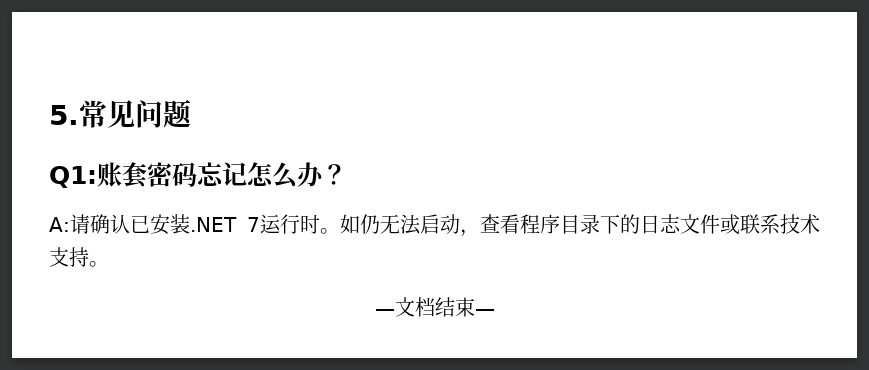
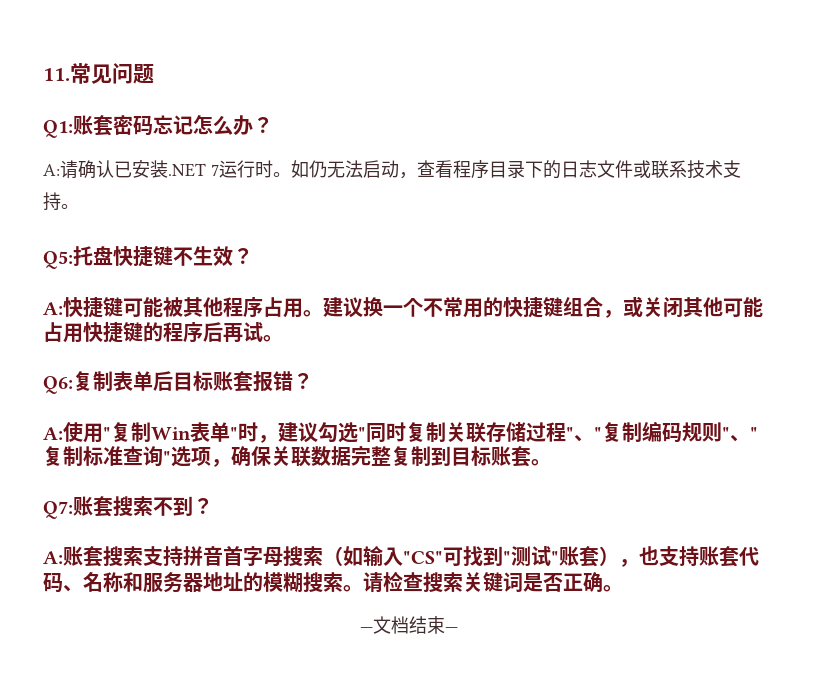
- 5.常见问题
+ 11.常见问题
+ Q5:托盘快捷键不生效？
+ A:快捷键可能被其他程序占用。建议换一个不常用的快捷键组合，或关闭其他可能占用快捷键的程序后再试。
+ Q6:复制表单后目标账套报错？
+ A:使用"复制Win表单"时，建议勾选"同时复制关联存储过程"、"复制编码规则"、"复制标准查询"选项，确保关联数据完整复制到目标账套。
+ Q7:账套搜索不到？
+ A:账套搜索支持拼音首字母搜索（如输入"CS"可找到"测试"账套），也支持账套代码、名称和服务器地址的模糊搜索。请检查搜索关键词是否正确。

